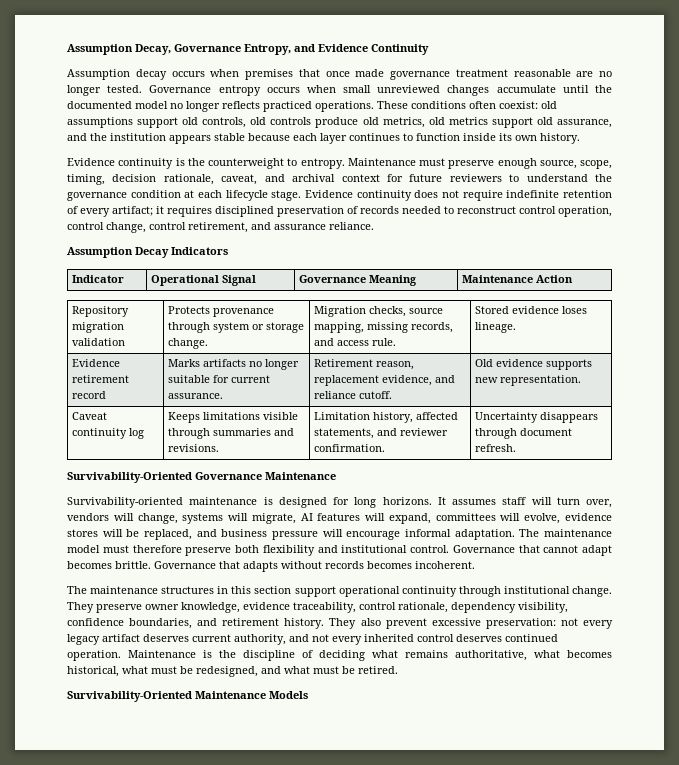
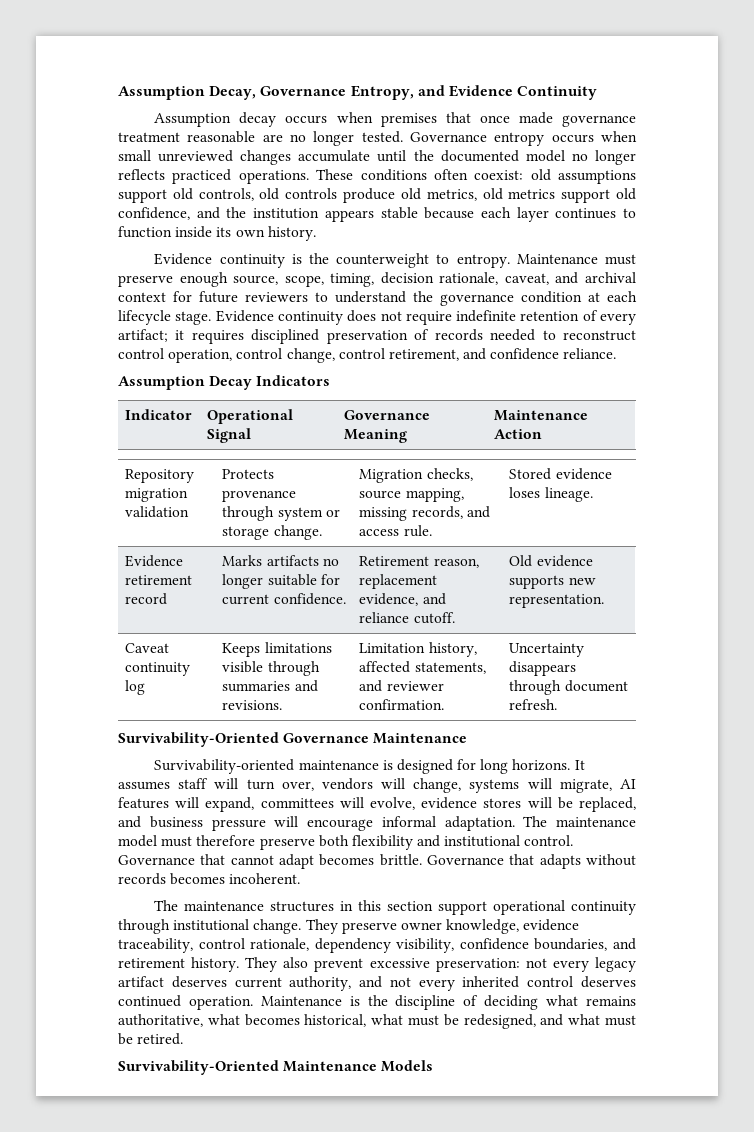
- These conditions often coexist: old assumptions support old controls, old controls produce old metrics, old metrics support old assurance, and the institution appears stable because each layer continues to function inside its own history.
+ These conditions often coexist: old assumptions support old controls, old controls produce old metrics, old metrics support old confidence, and the institution appears stable because each layer continues to function inside its own history.
- Evidence continuity does not require indefinite retention of every artifact; it requires disciplined preservation of records needed to reconstruct control operation, control change, control retirement, and assurance reliance.
+ Evidence continuity does not require indefinite retention of every artifact; it requires disciplined preservation of records needed to reconstruct control operation, control change, control retirement, and confidence reliance.
- Evidence retirement record | Marks artifacts no longer suitable for current assurance. | Retirement reason, replacement evidence, and reliance cutoff. | Old evidence supports new representation.
+ Evidence retirement record | Marks artifacts no longer suitable for current confidence. | Retirement reason, replacement evidence, and reliance cutoff. | Old evidence supports new representation.

